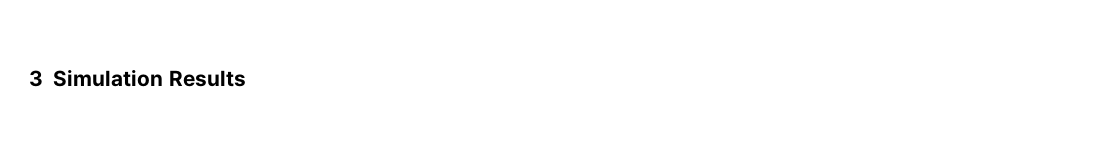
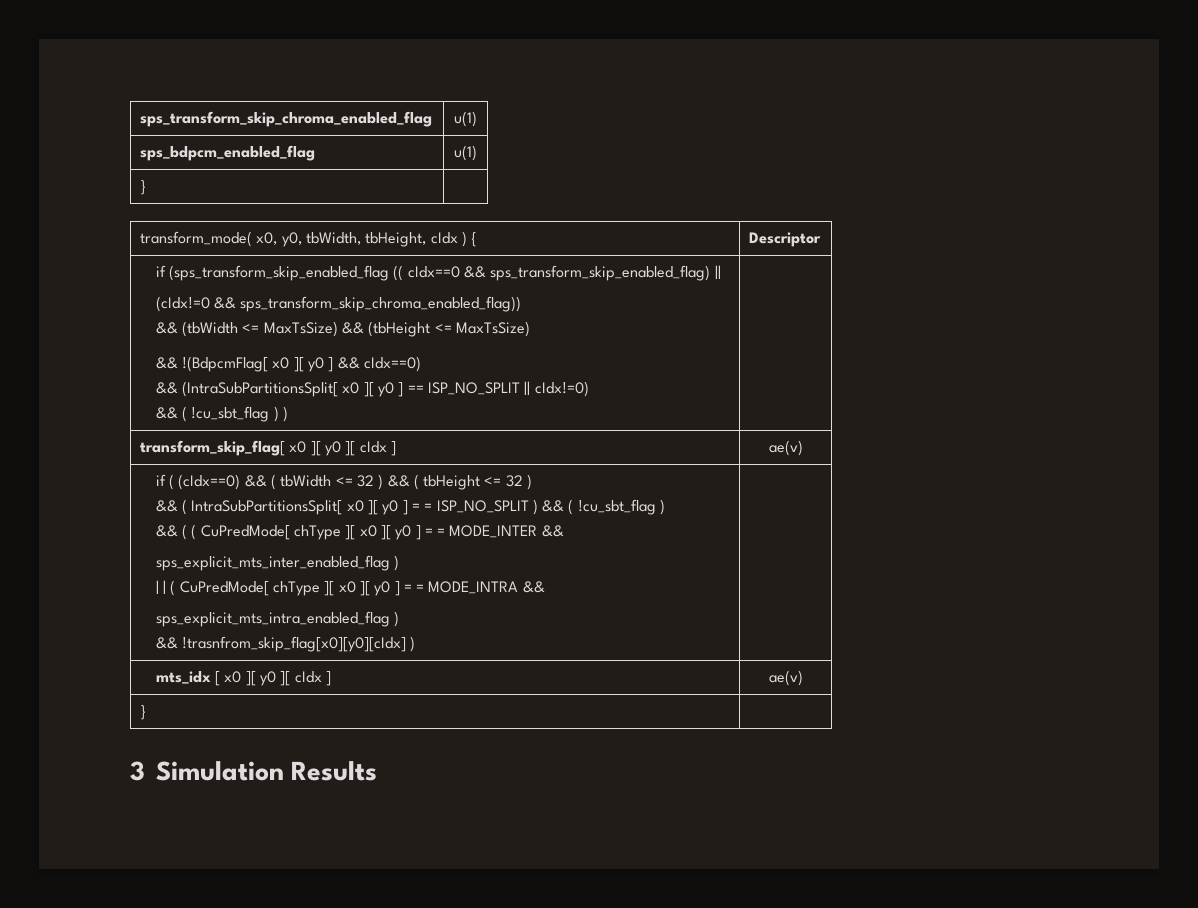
+ sps_transform_skip_chroma_enabled_flag | u(1)
+ sps_bdpcm_enabled_flag | u(1)
+ } |
+ transform_mode( x0, y0, tbWidth, tbHeight, cIdx ) { | Descriptor
+ if (sps_transform_skip_enabled_flag (( cIdx==0 && sps_transform_skip_enabled_flag) ||
+ (cIdx!=0 && sps_transform_skip_chroma_enabled_flag))
+ && (tbWidth <= MaxTsSize) && (tbHeight <= MaxTsSize)
+ && !(BdpcmFlag[ x0 ][ y0 ] && cIdx==0)
+ && (IntraSubPartitionsSplit[ x0 ][ y0 ] == ISP_NO_SPLIT || cIdx!=0)
+ && ( !cu_sbt_flag ) ) |
+ transform_skip_flag[ x0 ][ y0 ][ cIdx ] | ae(v)
+ if ( (cIdx==0) && ( tbWidth <= 32 ) && ( tbHeight <= 32 )
+ && ( IntraSubPartitionsSplit[ x0 ][ y0 ] = = ISP_NO_SPLIT ) && ( !cu_sbt_flag )
+ && ( ( CuPredMode[ chType ][ x0 ][ y0 ] = = MODE_INTER &&
+ sps_explicit_mts_inter_enabled_flag )
+ | | ( CuPredMode[ chType ][ x0 ][ y0 ] = = MODE_INTRA &&
+ sps_explicit_mts_intra_enabled_flag )
+ && !trasnfrom_skip_flag[x0][y0][cIdx] ) |
+ mts_idx [ x0 ][ y0 ][ cIdx ] | ae(v)
+ } |

